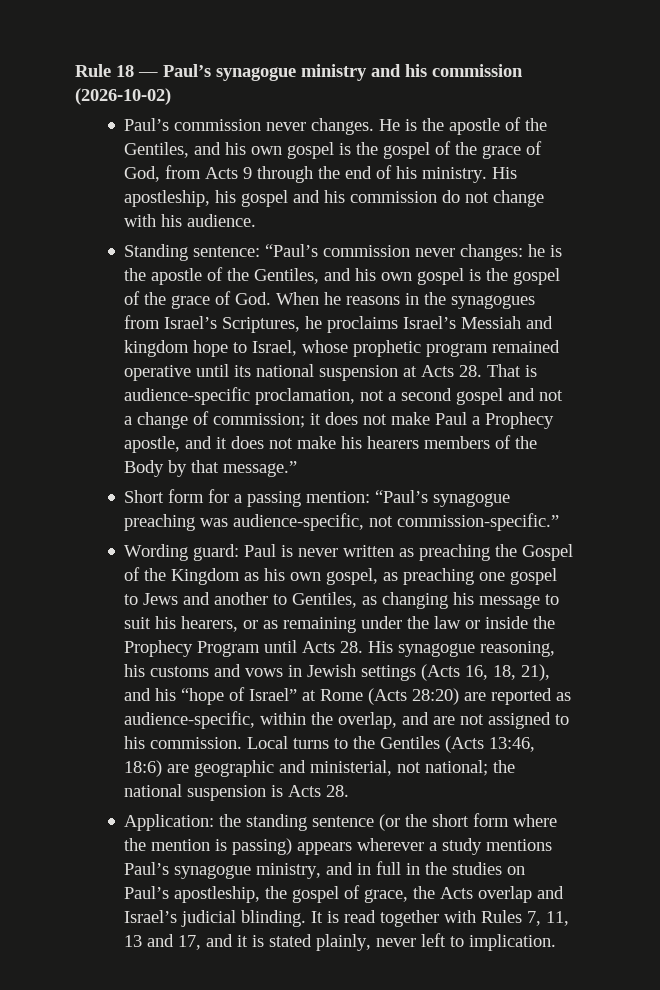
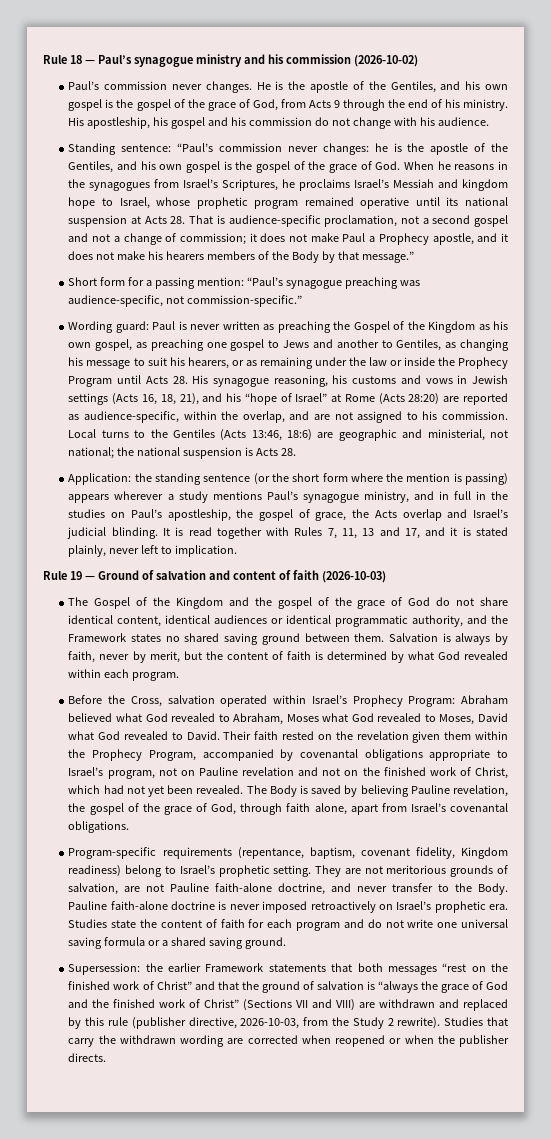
+ Rule 19 — Ground of salvation and content of faith (2026-10-03)
+ The Gospel of the Kingdom and the gospel of the grace of God do not share identical content, identical audiences or identical programmatic authority, and the Framework states no shared saving ground between them. Salvation is always by faith, never by merit, but the content of faith is determined by what God revealed within each program.
+ Before the Cross, salvation operated within Israel’s Prophecy Program: Abraham believed what God revealed to Abraham, Moses what God revealed to Moses, David what God revealed to David. Their faith rested on the revelation given them within the Prophecy Program, accompanied by covenantal obligations appropriate to Israel’s program, not on Pauline revelation and not on the finished work of Christ, which had not yet been revealed. The Body is saved by believing Pauline revelation, the gospel of the grace of God, through faith alone, apart from Israel’s covenantal obligations.
+ Program-specific requirements (repentance, baptism, covenant fidelity, Kingdom readiness) belong to Israel’s prophetic setting. They are not meritorious grounds of salvation, are not Pauline faith-alone doctrine, and never transfer to the Body. Pauline faith-alone doctrine is never imposed retroactively on Israel’s prophetic era. Studies state the content of faith for each program and do not write one universal saving formula or a shared saving ground.
+ Supersession: the earlier Framework statements that both messages “rest on the finished work of Christ” and that the ground of salvation is “always the grace of God and the finished work of Christ” (Sections VII and VIII) are withdrawn and replaced by this rule (publisher directive, 2026-10-03, from the Study 2 rewrite). Studies that carry the withdrawn wording are corrected when reopened or when the publisher directs.

